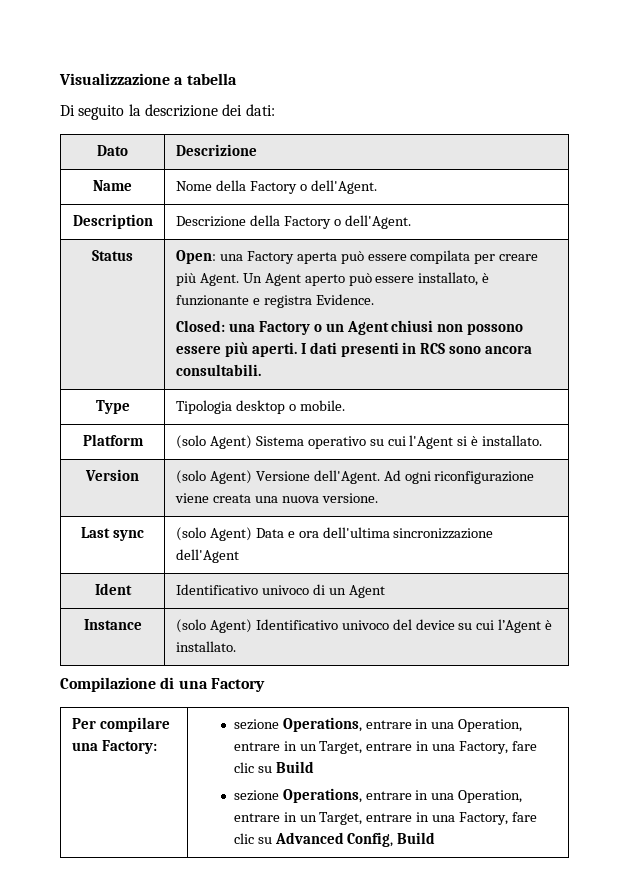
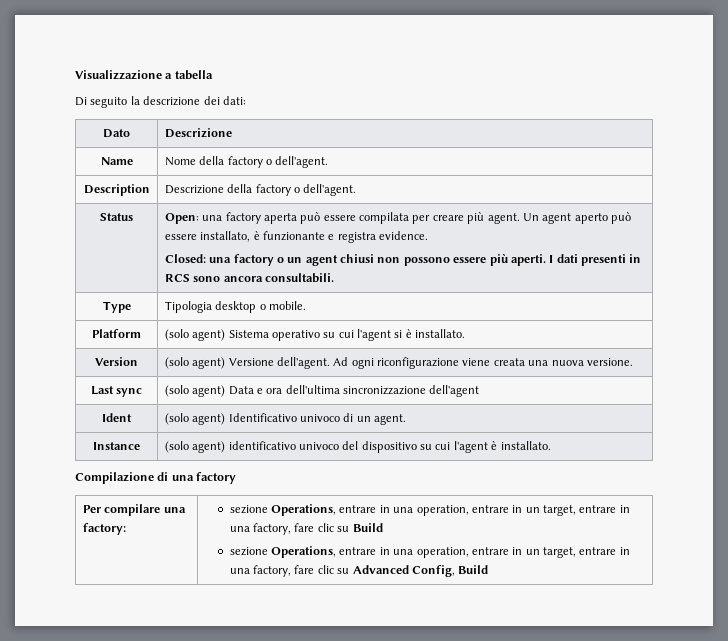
- Name | Nome della Factory o dell'Agent.
+ Name | Nome della factory o dell'agent.
- Description | Descrizione della Factory o dell'Agent.
+ Description | Descrizione della factory o dell'agent.
- Open: una Factory aperta può essere compilata per creare più Agent. Un Agent aperto può essere installato, è funzionante e registra Evidence.
+ Open: una factory aperta può essere compilata per creare più agent. Un agent aperto può essere installato, è funzionante e registra evidence.
- Closed: una Factory o un Agent chiusi non possono essere più aperti.
+ Closed: una factory o un agent chiusi non possono essere più aperti.
- Platform | (solo Agent) Sistema operativo su cui l'Agent si è installato.
+ Platform | (solo agent) Sistema operativo su cui l'agent si è installato.
- Version | (solo Agent) Versione dell'Agent. Ad ogni riconfigurazione viene creata una nuova versione.
+ Version | (solo agent) Versione dell'agent. Ad ogni riconfigurazione viene creata una nuova versione.
- Last sync | (solo Agent) Data e ora dell'ultima sincronizzazione dell'Agent
+ Last sync | (solo agent) Data e ora dell'ultima sincronizzazione dell'agent
- Ident | Identificativo univoco di un Agent
+ Ident | (solo agent) Identificativo univoco di un agent.
- Instance | (solo Agent) Identificativo univoco del device su cui l’Agent è installato.
+ Instance | (solo agent) identificativo univoco del dispositivo su cui l'agent è installato.
- Compilazione di una Factory
+ Compilazione di una factory
- Per compilare una Factory: | sezione Operations, entrare in una Operation, entrare in un Target, entrare in una Factory, fare clic su Build
+ Per compilare una factory: | sezione Operations, entrare in una operation, entrare in un target, entrare in una factory, fare clic su Build
- sezione Operations, entrare in una Operation, entrare in un Target, entrare in una Factory, fare clic su Advanced Config, Build
+ sezione Operations, entrare in una operation, entrare in un target, entrare in una factory, fare clic su Advanced Config, Build

